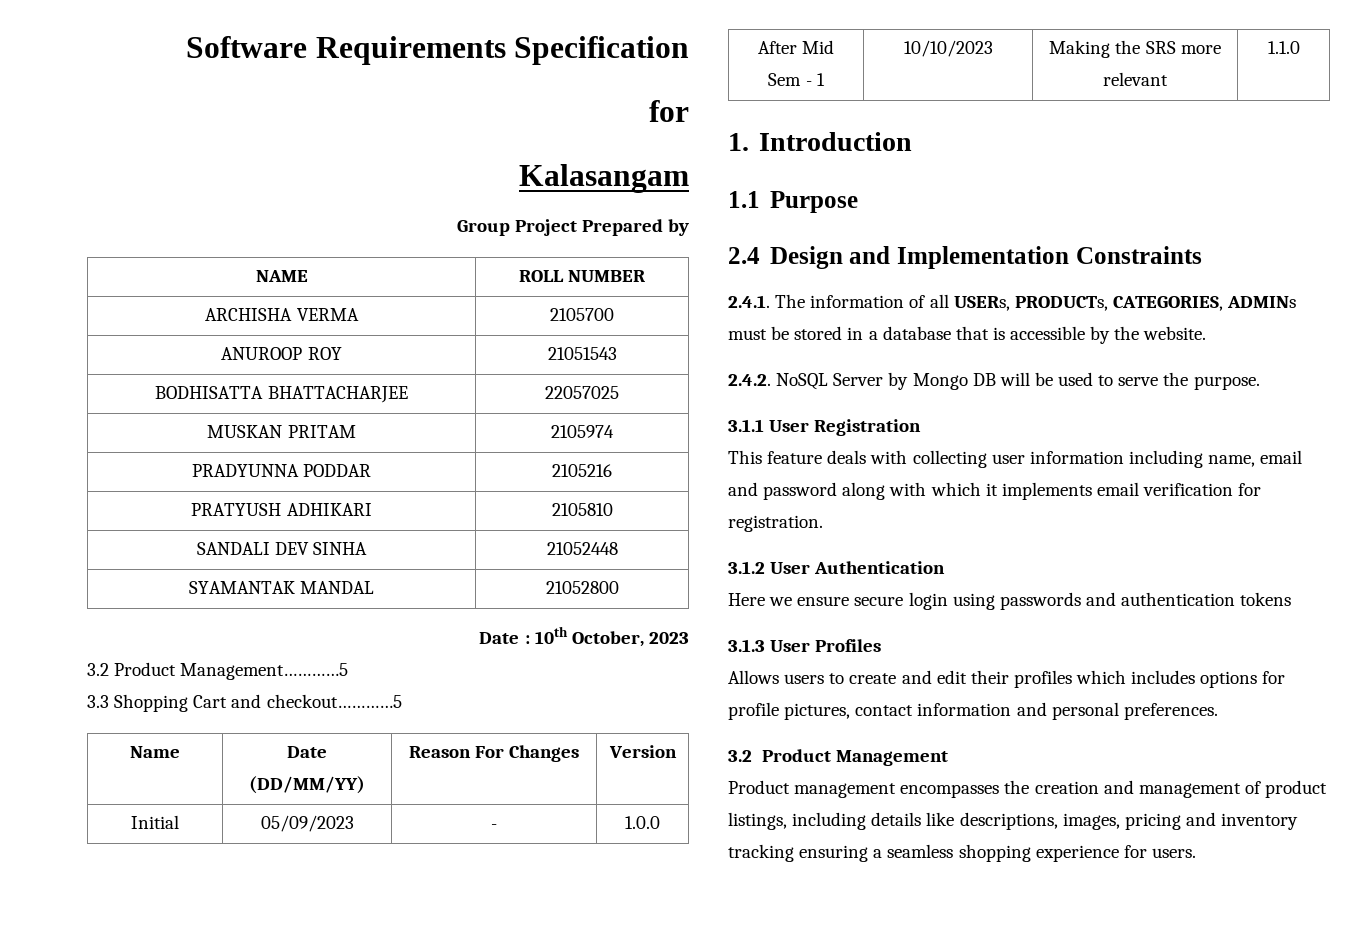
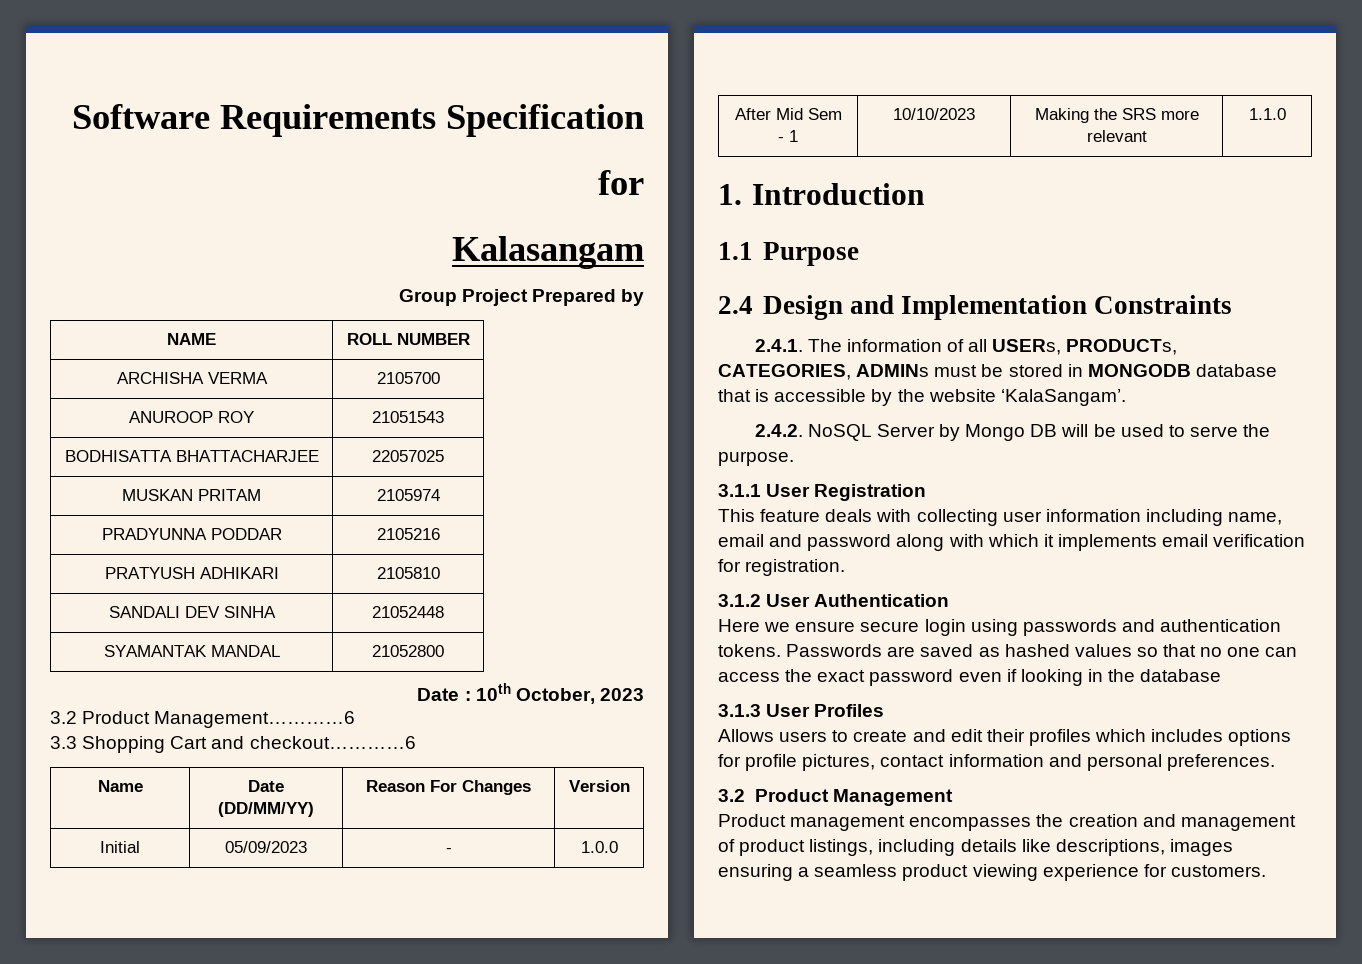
- 3.2 Product Management…………5
+ 3.2 Product Management…………6
- 3.3 Shopping Cart and checkout…………5
+ 3.3 Shopping Cart and checkout…………6
- 2.4.1. The information of all USERs, PRODUCTs, CATEGORIES, ADMINs must be stored in a database that is accessible by the website.
+ 2.4.1. The information of all USERs, PRODUCTs, CATEGORIES, ADMINs must be stored in MONGODB database that is accessible by the website ‘KalaSangam’.
- Here we ensure secure login using passwords and authentication tokens
+ Here we ensure secure login using passwords and authentication tokens. Passwords are saved as hashed values so that no one can access the exact password even if looking in the database
- Product management encompasses the creation and management of product listings, including details like descriptions, images, pricing and inventory tracking ensuring a seamless shopping experience for users.
+ Product management encompasses the creation and management of product listings, including details like descriptions, images ensuring a seamless product viewing experience for customers.

